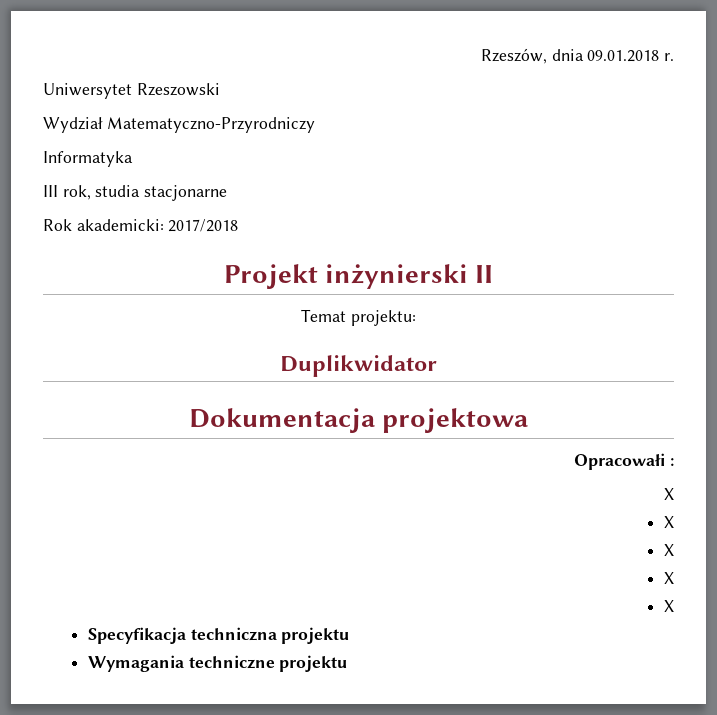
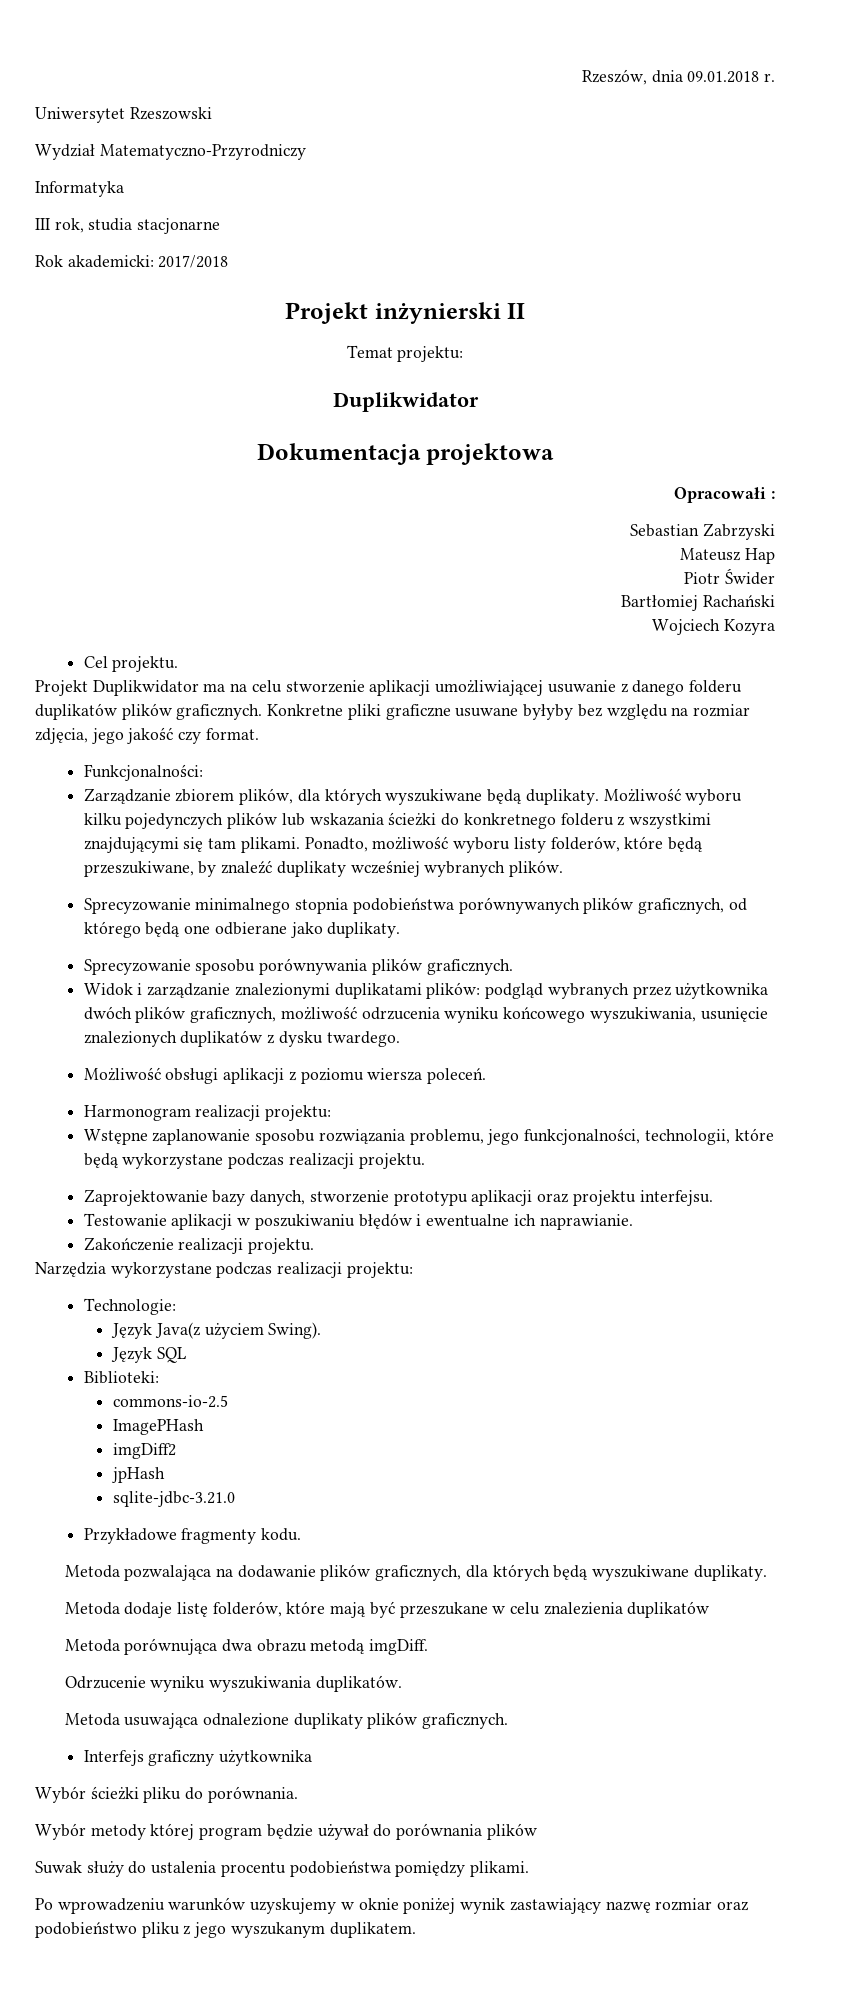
  Opracowałi :
- X
- X
- X
- X
- X
- Specyfikacja techniczna projektu
- Wymagania techniczne projektu
+ Sebastian Zabrzyski
+ Mateusz Hap
+ Piotr Świder
+ Bartłomiej Rachański
+ Wojciech Kozyra
+ Cel projektu.
+ Projekt Duplikwidator ma na celu stworzenie aplikacji umożliwiającej usuwanie z danego folderu duplikatów plików graficznych. Konkretne pliki graficzne usuwane byłyby bez względu na rozmiar zdjęcia, jego jakość czy format.
+ Funkcjonalności:
+ Zarządzanie zbiorem plików, dla których wyszukiwane będą duplikaty. Możliwość wyboru kilku pojedynczych plików lub wskazania ścieżki do konkretnego folderu z wszystkimi znajdującymi się tam plikami. Ponadto, możliwość wyboru listy folderów, które będą przeszukiwane, by znaleźć duplikaty wcześniej wybranych plików.
+ Sprecyzowanie minimalnego stopnia podobieństwa porównywanych plików graficznych, od którego będą one odbierane jako duplikaty.
+ Sprecyzowanie sposobu porównywania plików graficznych.
+ Widok i zarządzanie znalezionymi duplikatami plików: podgląd wybranych przez użytkownika dwóch plików graficznych, możliwość odrzucenia wyniku końcowego wyszukiwania, usunięcie znalezionych duplikatów z dysku twardego.
+ Możliwość obsługi aplikacji z poziomu wiersza poleceń.
+ Harmonogram realizacji projektu:
+ Wstępne zaplanowanie sposobu rozwiązania problemu, jego funkcjonalności, technologii, które będą wykorzystane podczas realizacji projektu.
+ Zaprojektowanie bazy danych, stworzenie prototypu aplikacji oraz projektu interfejsu.
+ Testowanie aplikacji w poszukiwaniu błędów i ewentualne ich naprawianie.
+ Zakończenie realizacji projektu.
+ Narzędzia wykorzystane podczas realizacji projektu:
+ Technologie:
+ Język Java(z użyciem Swing).
+ Język SQL
+ Biblioteki:
+ commons-io-2.5
+ ImagePHash
+ imgDiff2
+ jpHash
+ sqlite-jdbc-3.21.0
+ Przykładowe fragmenty kodu.
+ Metoda pozwalająca na dodawanie plików graficznych, dla których będą wyszukiwane duplikaty.
+ Metoda dodaje listę folderów, które mają być przeszukane w celu znalezienia duplikatów
+ Metoda porównująca dwa obrazu metodą imgDiff.
+ Odrzucenie wyniku wyszukiwania duplikatów.
+ Metoda usuwająca odnalezione duplikaty plików graficznych.
+ Interfejs graficzny użytkownika
+ Wybór ścieżki pliku do porównania.
+ Wybór metody której program będzie używał do porównania plików
+ Suwak służy do ustalenia procentu podobieństwa pomiędzy plikami.
+ Po wprowadzeniu warunków uzyskujemy w oknie poniżej wynik zastawiający nazwę rozmiar oraz podobieństwo pliku z jego wyszukanym duplikatem.

